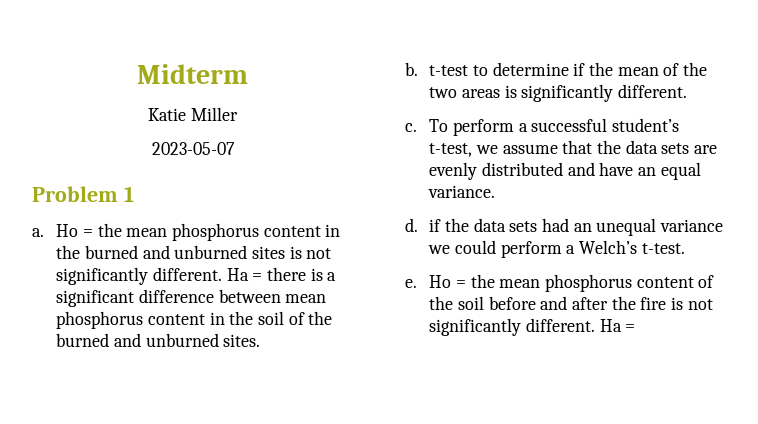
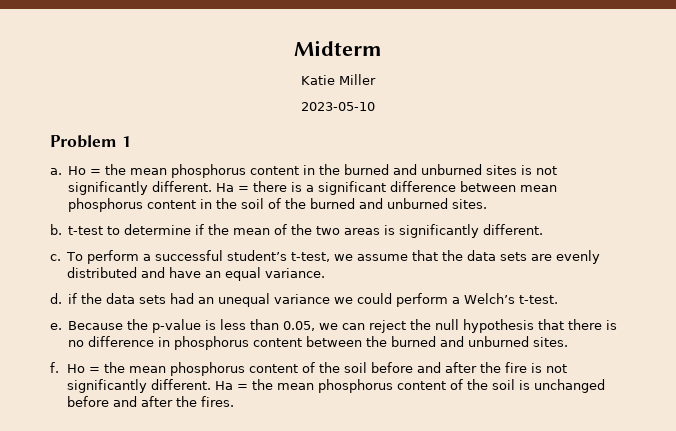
- 2023-05-07
+ 2023-05-10
+ Because the p-value is less than 0.05, we can reject the null hypothesis that there is no difference in phosphorus content between the burned and unburned sites.
+ f.
- Ho = the mean phosphorus content of the soil before and after the fire is not significantly different. Ha =
+ Ho = the mean phosphorus content of the soil before and after the fire is not significantly different. Ha = the mean phosphorus content of the soil is unchanged before and after the fires.

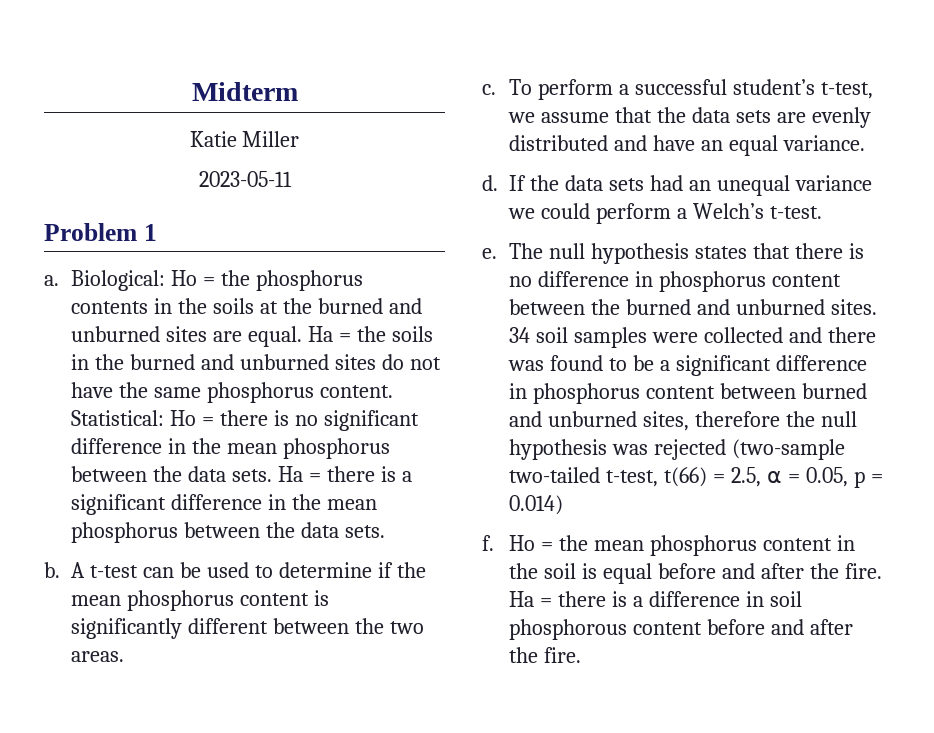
- 2023-05-10
+ 2023-05-11
- Ho = the mean phosphorus content in the burned and unburned sites is not significantly different.
+ Biological: Ho = the phosphorus contents in the soils at the burned and unburned sites are equal. Ha = the soils in the burned and unburned sites do not have the same phosphorus content. Statistical: Ho = there is no significant difference in the mean phosphorus between the data sets.
- Ha = there is a significant difference between mean phosphorus content in the soil of the burned and unburned sites.
- b. t-test to determine if the mean of the two areas is significantly different.
+ Ha = there is a significant difference in the mean phosphorus between the data sets.
+ b. A t-test can be used to determine if the mean phosphorus content is significantly different between the two areas.
- d. if the data sets had an unequal variance we could perform a Welch’s t-test.
+ d. If the data sets had an unequal variance we could perform a Welch’s t-test.
- Because the p-value is less than 0.05, we can reject the null hypothesis that there is no difference in phosphorus content between the burned and unburned sites.
+ The null hypothesis states that there is no difference in phosphorus content between the burned and unburned sites. 34 soil samples were collected and there was found to be a significant difference in phosphorus content between burned and unburned sites, therefore the null hypothesis was rejected (two-sample two-tailed t-test, t(66) = 2.5, ⍺ = 0.05, p = 0.014)
- Ho = the mean phosphorus content of the soil before and after the fire is not significantly different. Ha = the mean phosphorus content of the soil is unchanged before and after the fires.
+ Ho = the mean phosphorus content in the soil is equal before and after the fire. Ha = there is a difference in soil phosphorous content before and after the fire.

